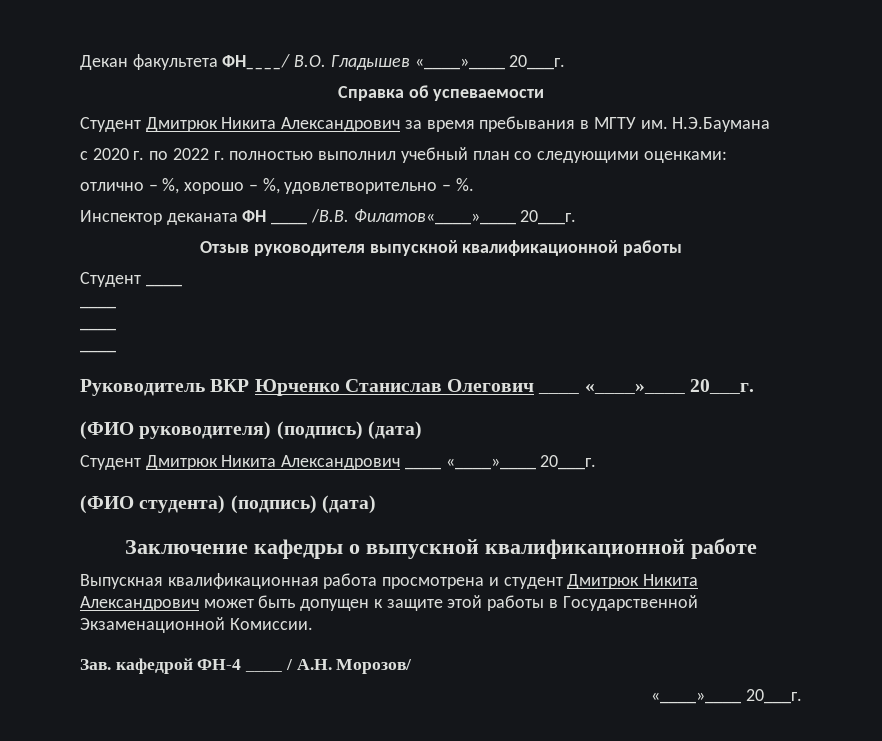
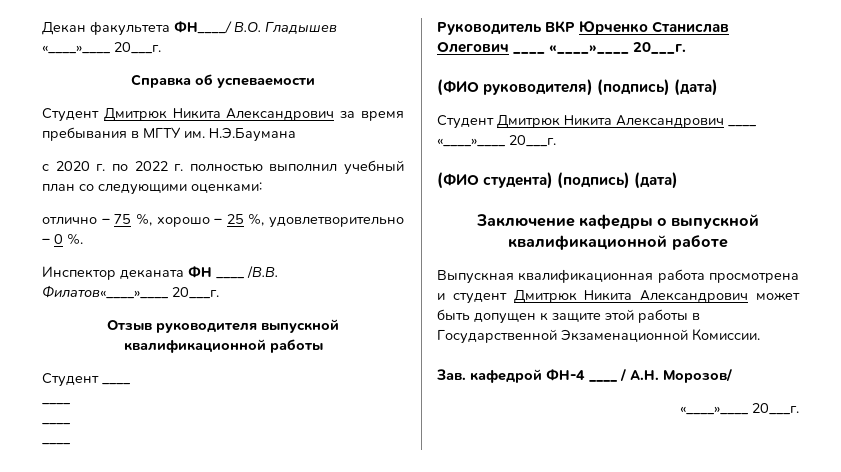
- отлично – %, хорошо – %, удовлетворительно – %.
+ отлично – 75 %, хорошо – 25 %, удовлетворительно – 0 %.

